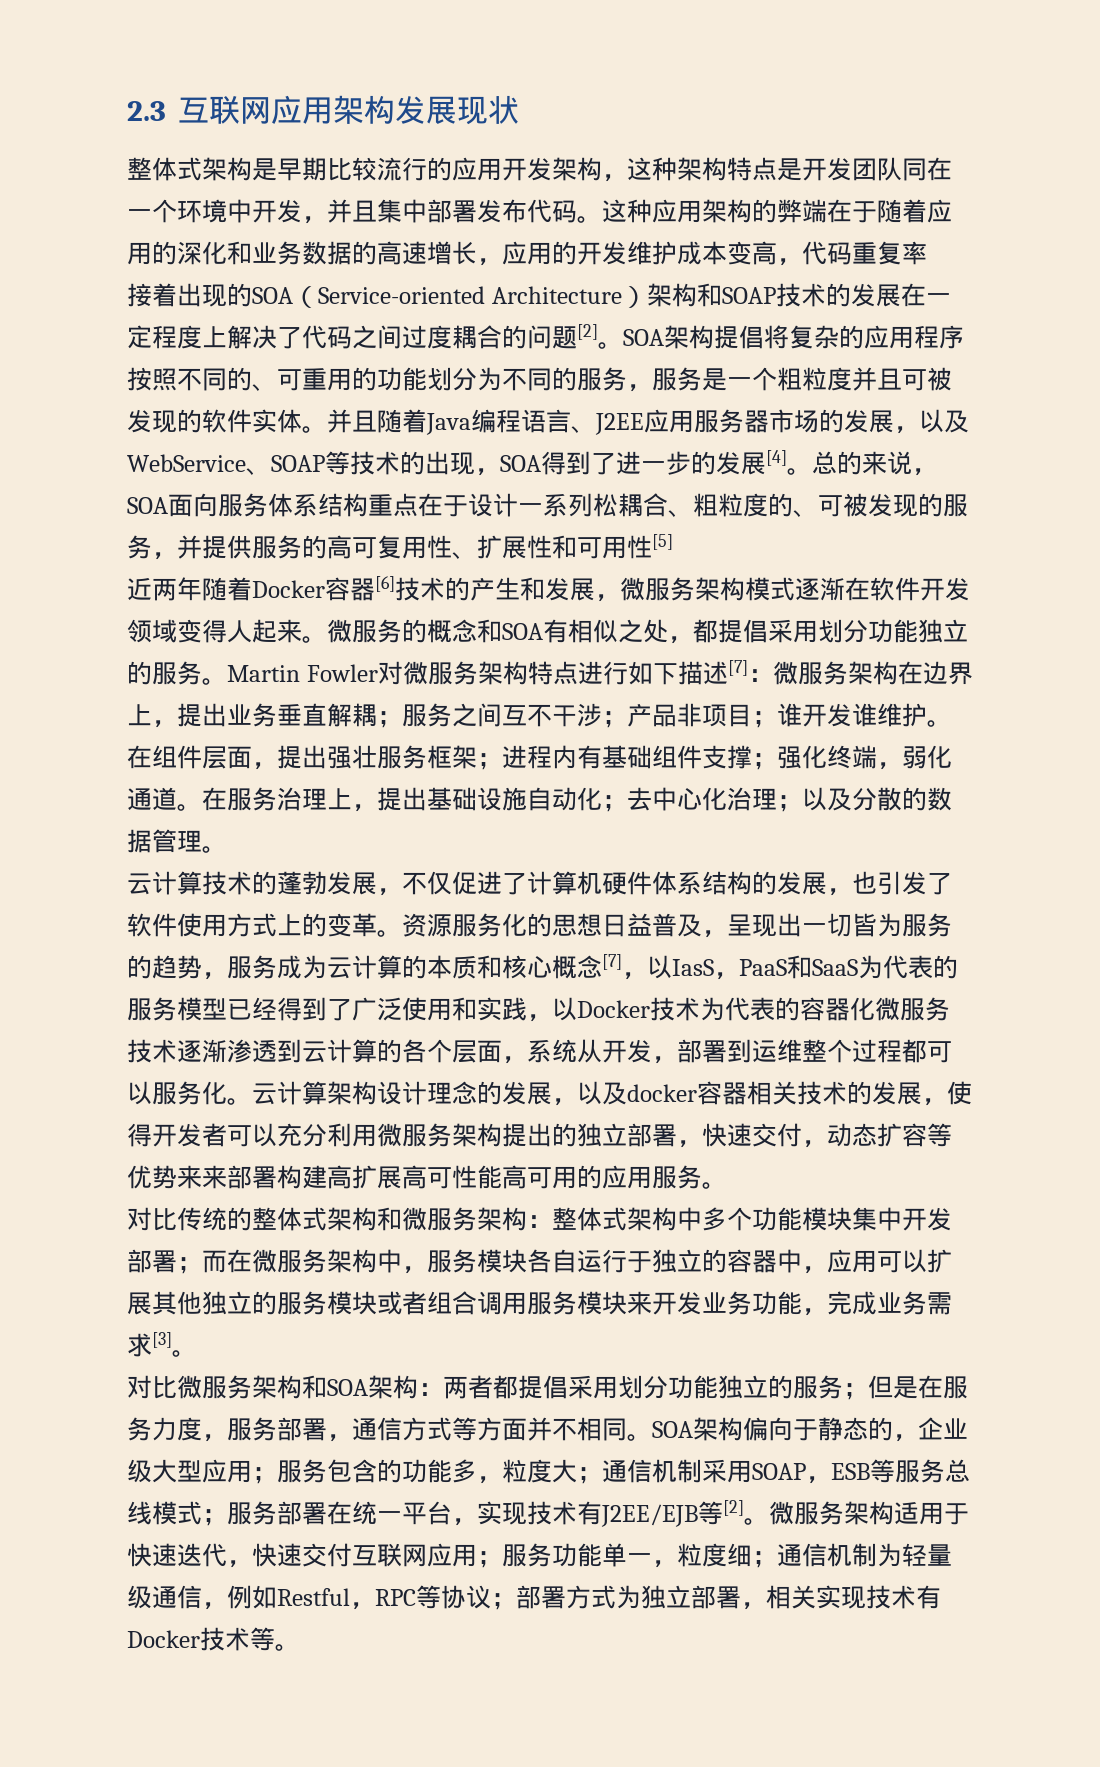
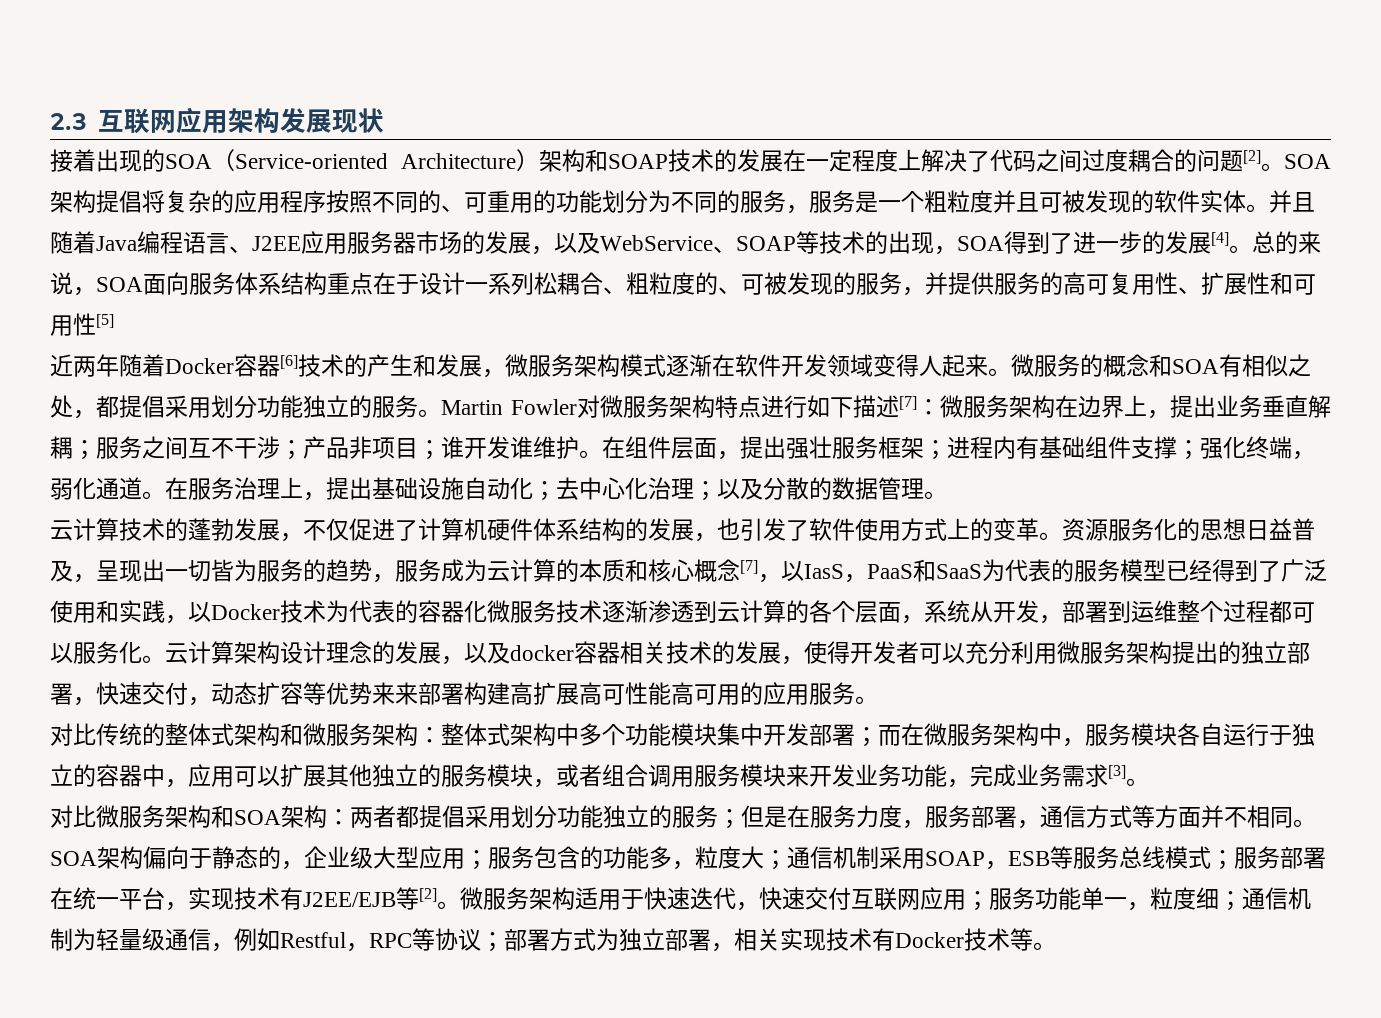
- 整体式架构是早期比较流行的应用开发架构，这种架构特点是开发团队同在一个环境中开发，并且集中部署发布代码。这种应用架构的弊端在于随着应用的深化和业务数据的高速增长，应用的开发维护成本变高，代码重复率
- 对比传统的整体式架构和微服务架构：整体式架构中多个功能模块集中开发部署；而在微服务架构中，服务模块各自运行于独立的容器中，应用可以扩展其他独立的服务模块或者组合调用服务模块来开发业务功能，完成业务需求[3]。
+ 对比传统的整体式架构和微服务架构：整体式架构中多个功能模块集中开发部署；而在微服务架构中，服务模块各自运行于独立的容器中，应用可以扩展其他独立的服务模块，或者组合调用服务模块来开发业务功能，完成业务需求[3]。

